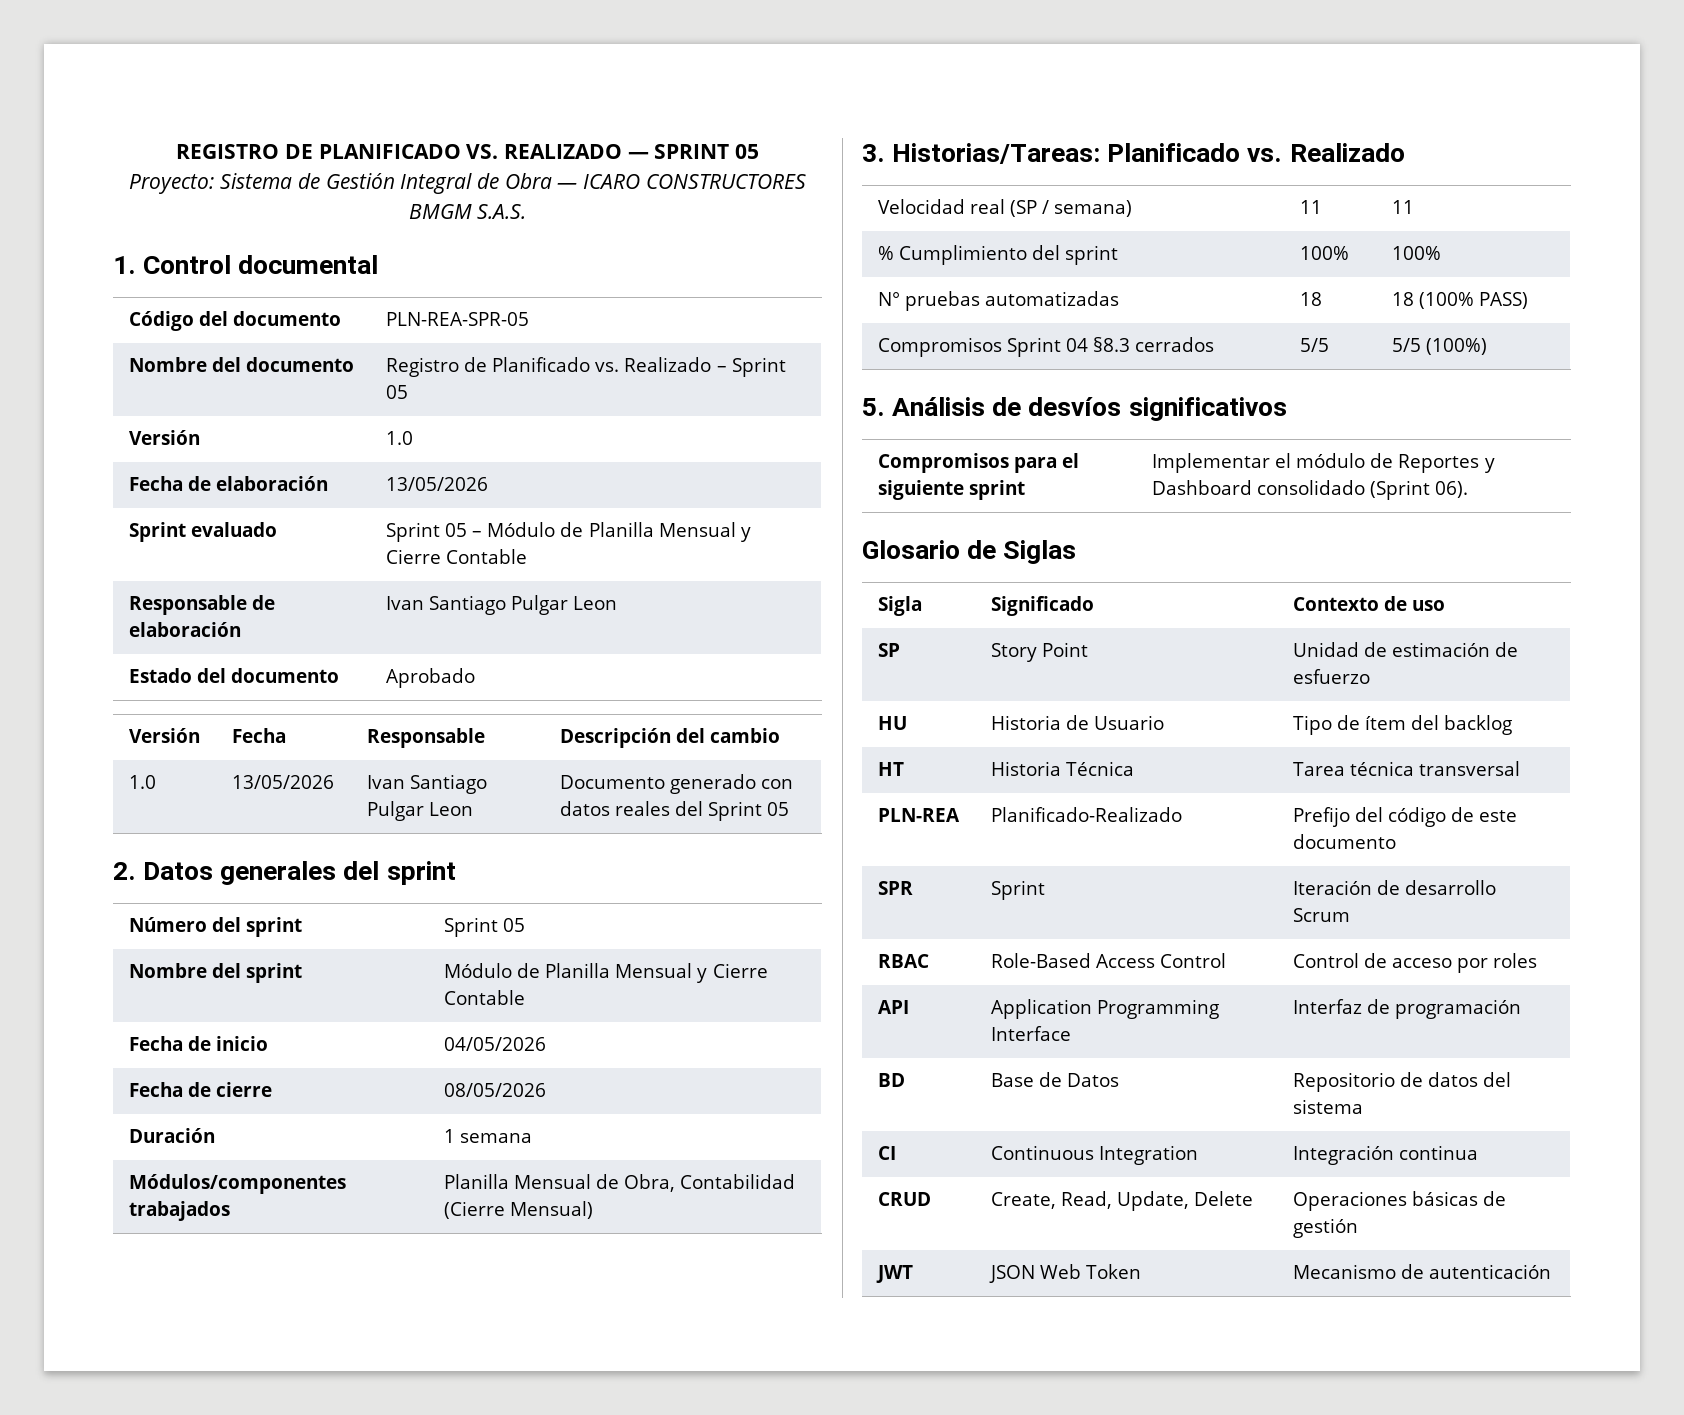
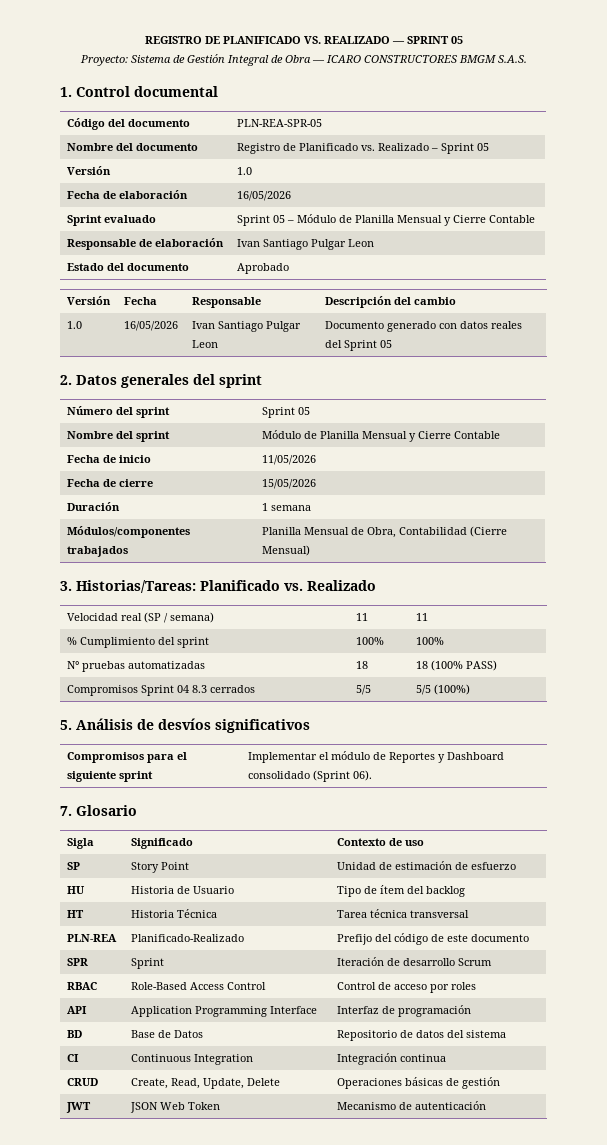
- Fecha de elaboración | 13/05/2026
+ Fecha de elaboración | 16/05/2026
- 1.0 | 13/05/2026 | Ivan Santiago Pulgar Leon | Documento generado con datos reales del Sprint 05
+ 1.0 | 16/05/2026 | Ivan Santiago Pulgar Leon | Documento generado con datos reales del Sprint 05
- Fecha de inicio | 04/05/2026
+ Fecha de inicio | 11/05/2026
- Fecha de cierre | 08/05/2026
+ Fecha de cierre | 15/05/2026
- Compromisos Sprint 04 §8.3 cerrados | 5/5 | 5/5 (100%)
+ Compromisos Sprint 04 8.3 cerrados | 5/5 | 5/5 (100%)
- Glosario de Siglas
+ 7. Glosario

